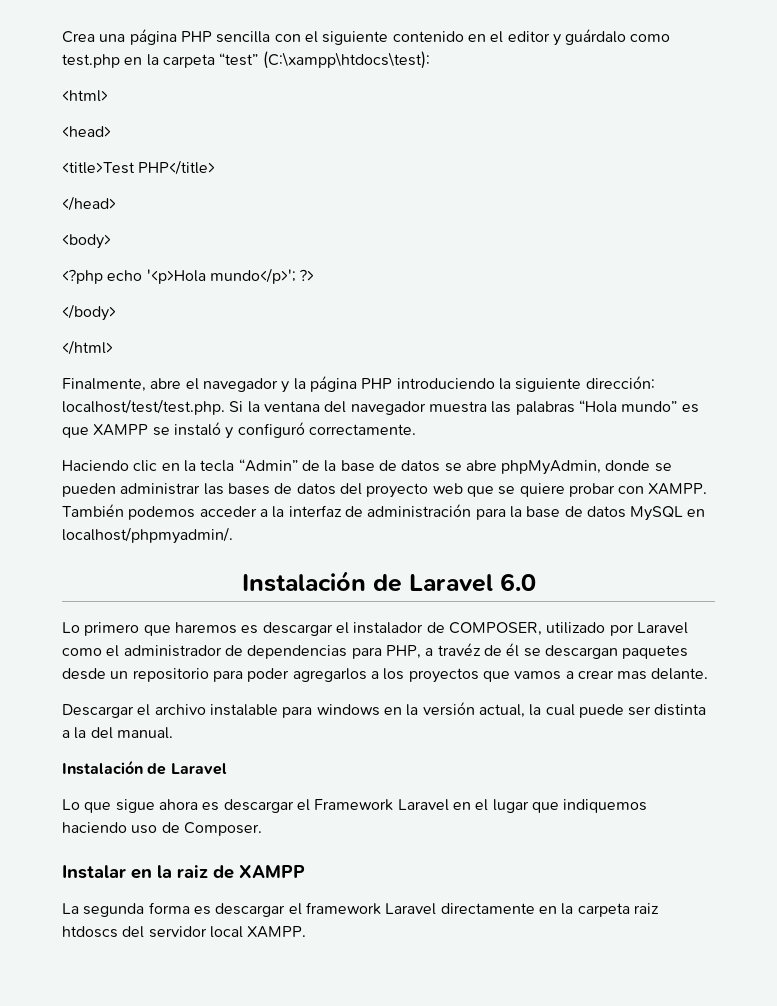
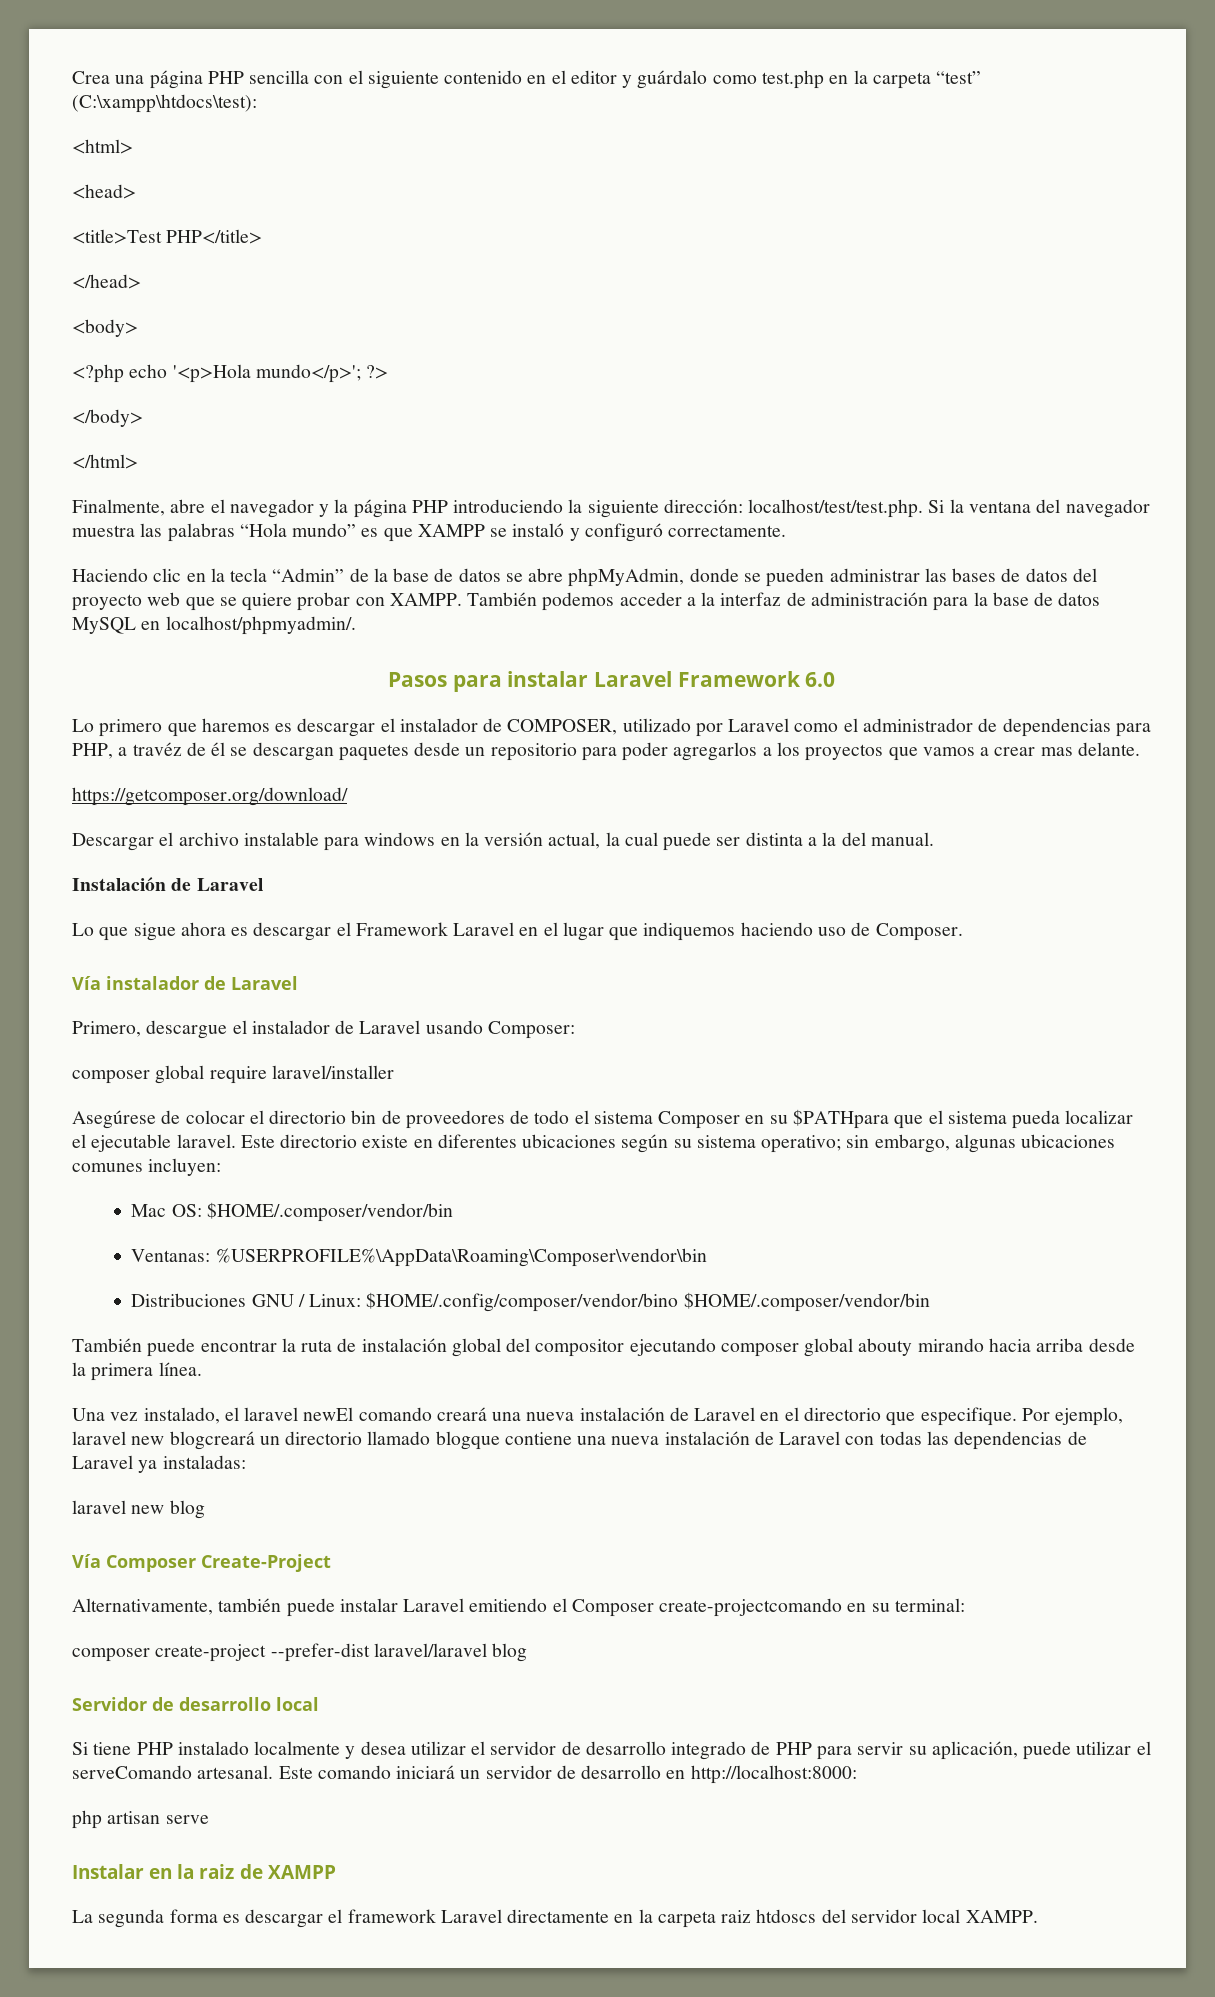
- Instalación de Laravel 6.0
+ Pasos para instalar Laravel Framework 6.0
+ https://getcomposer.org/download/
+ Vía instalador de Laravel
+ Primero, descargue el instalador de Laravel usando Composer:
+ composer global require laravel/installer
+ Asegúrese de colocar el directorio bin de proveedores de todo el sistema Composer en su $PATHpara que el sistema pueda localizar el ejecutable laravel. Este directorio existe en diferentes ubicaciones según su sistema operativo; sin embargo, algunas ubicaciones comunes incluyen:
+ Mac OS: $HOME/.composer/vendor/bin
+ Ventanas: %USERPROFILE%\AppData\Roaming\Composer\vendor\bin
+ Distribuciones GNU / Linux: $HOME/.config/composer/vendor/bino $HOME/.composer/vendor/bin
+ También puede encontrar la ruta de instalación global del compositor ejecutando composer global abouty mirando hacia arriba desde la primera línea.
+ Una vez instalado, el laravel newEl comando creará una nueva instalación de Laravel en el directorio que especifique. Por ejemplo, laravel new blogcreará un directorio llamado blogque contiene una nueva instalación de Laravel con todas las dependencias de Laravel ya instaladas:
+ laravel new blog
+ Vía Composer Create-Project
+ Alternativamente, también puede instalar Laravel emitiendo el Composer create-projectcomando en su terminal:
+ composer create-project --prefer-dist laravel/laravel blog
+ Servidor de desarrollo local
+ Si tiene PHP instalado localmente y desea utilizar el servidor de desarrollo integrado de PHP para servir su aplicación, puede utilizar el serveComando artesanal. Este comando iniciará un servidor de desarrollo en http://localhost:8000:
+ php artisan serve

